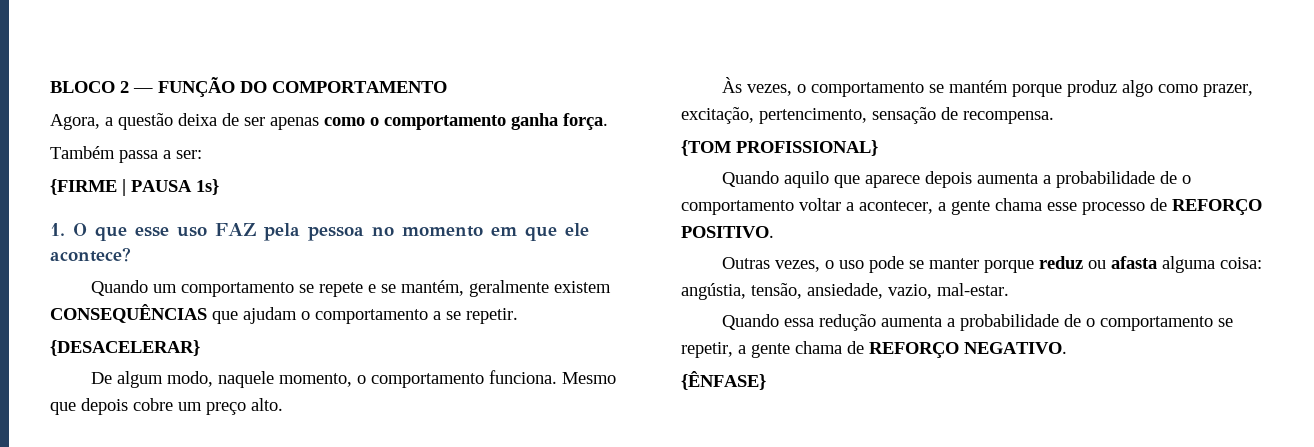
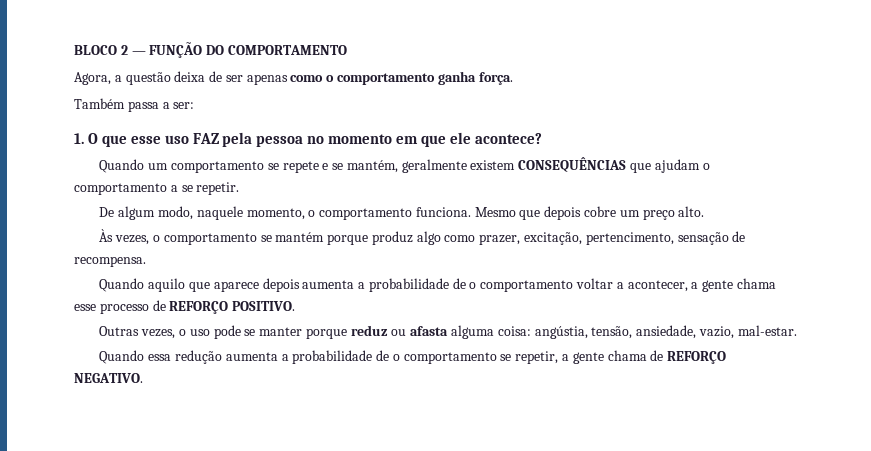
- {FIRME | PAUSA 1s}
- {DESACELERAR}
- {TOM PROFISSIONAL}
- {ÊNFASE}

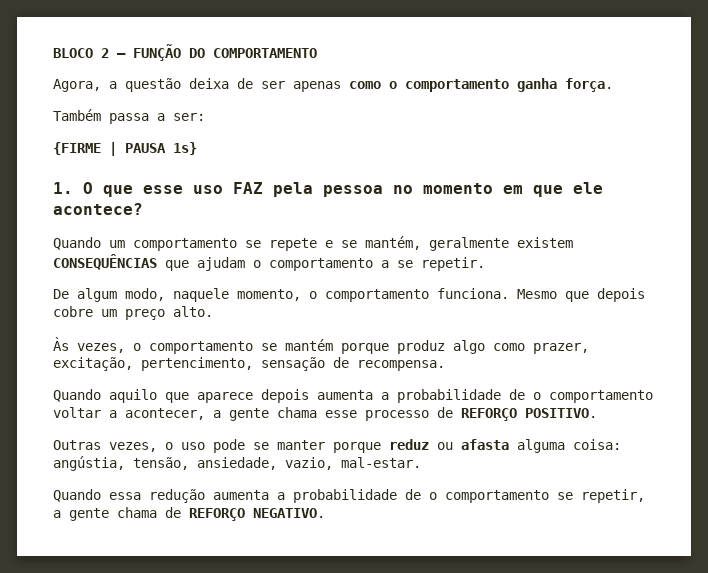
+ {FIRME | PAUSA 1s}

